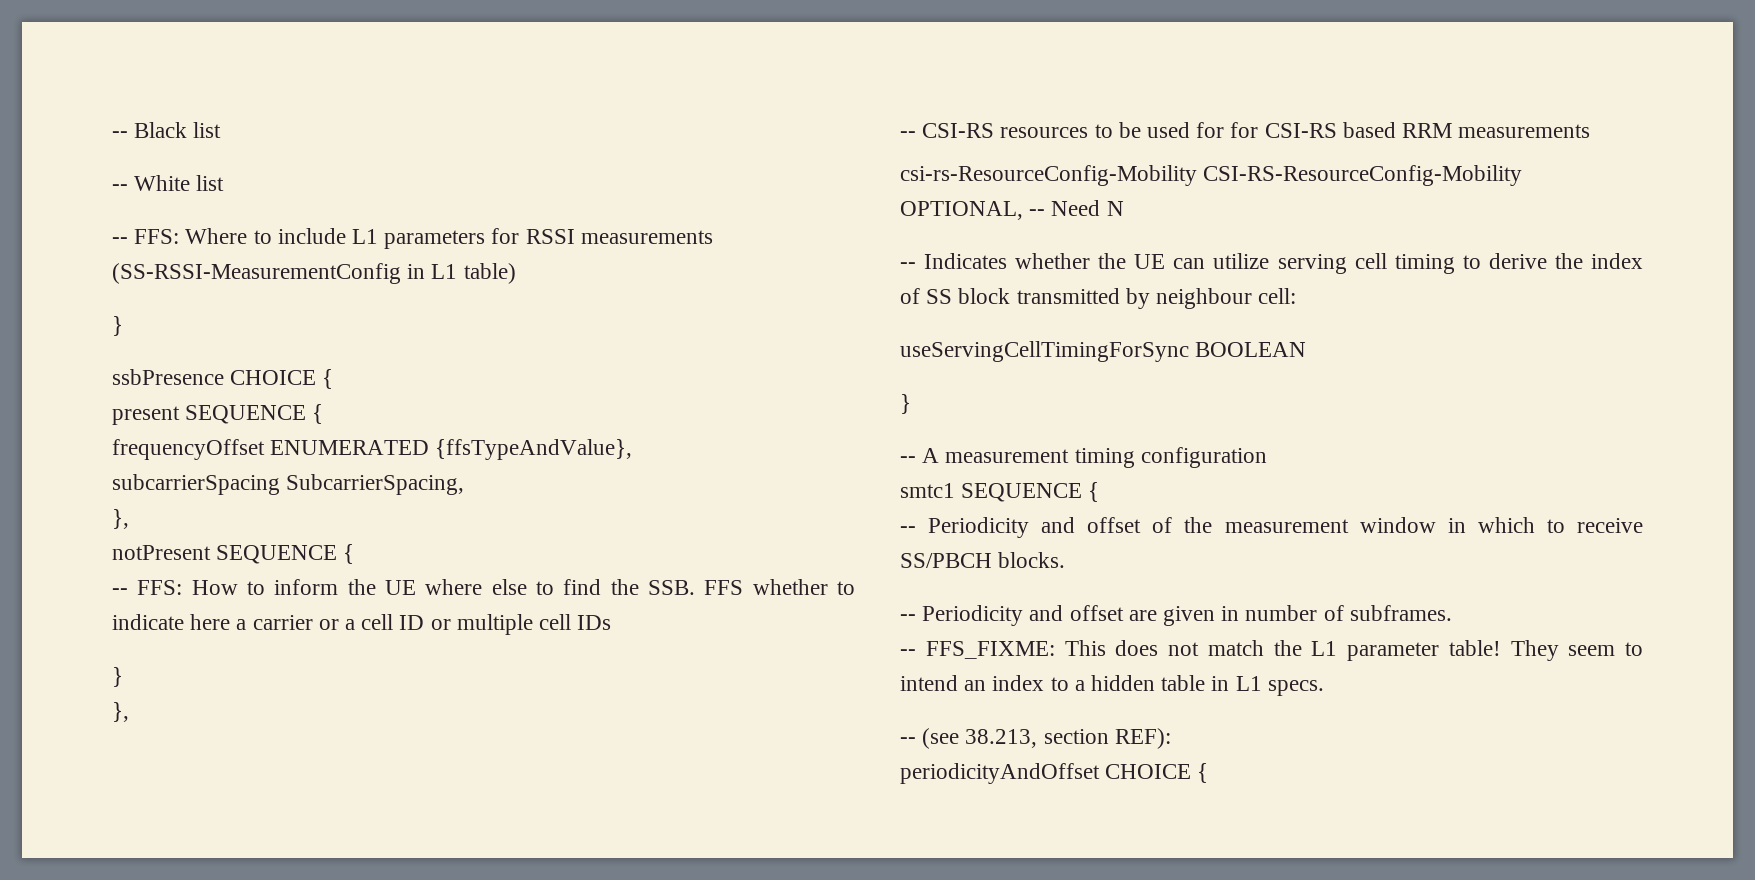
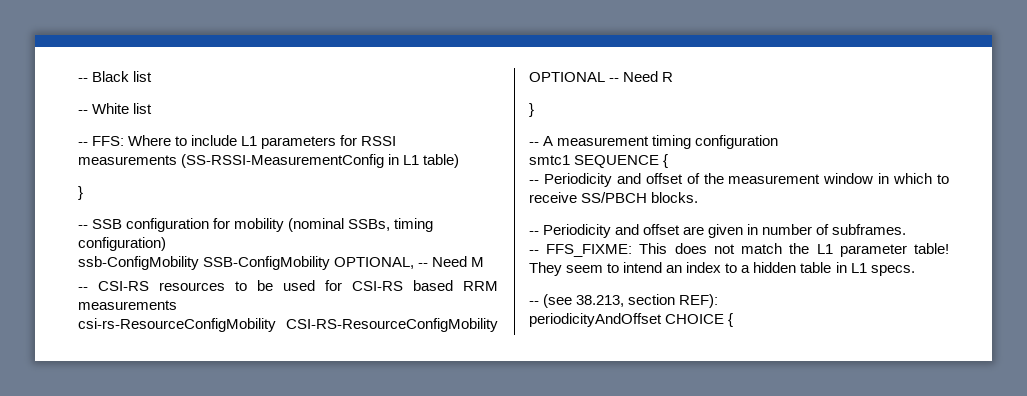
- ssbPresence CHOICE {
- present SEQUENCE {
- frequencyOffset ENUMERATED {ffsTypeAndValue},
- subcarrierSpacing SubcarrierSpacing,
- },
- notPresent SEQUENCE {
- -- FFS: How to inform the UE where else to find the SSB. FFS whether to indicate here a carrier or a cell ID or multiple cell IDs
- }
- },
+ -- SSB configuration for mobility (nominal SSBs, timing configuration)
+ ssb-ConfigMobility SSB-ConfigMobility OPTIONAL, -- Need M
- -- CSI-RS resources to be used for for CSI-RS based RRM measurements
+ -- CSI-RS resources to be used for CSI-RS based RRM measurements
- csi-rs-ResourceConfig-Mobility CSI-RS-ResourceConfig-Mobility OPTIONAL, -- Need N
- -- Indicates whether the UE can utilize serving cell timing to derive the index of SS block transmitted by neighbour cell:
- useServingCellTimingForSync BOOLEAN
+ csi-rs-ResourceConfigMobility CSI-RS-ResourceConfigMobility OPTIONAL -- Need R

